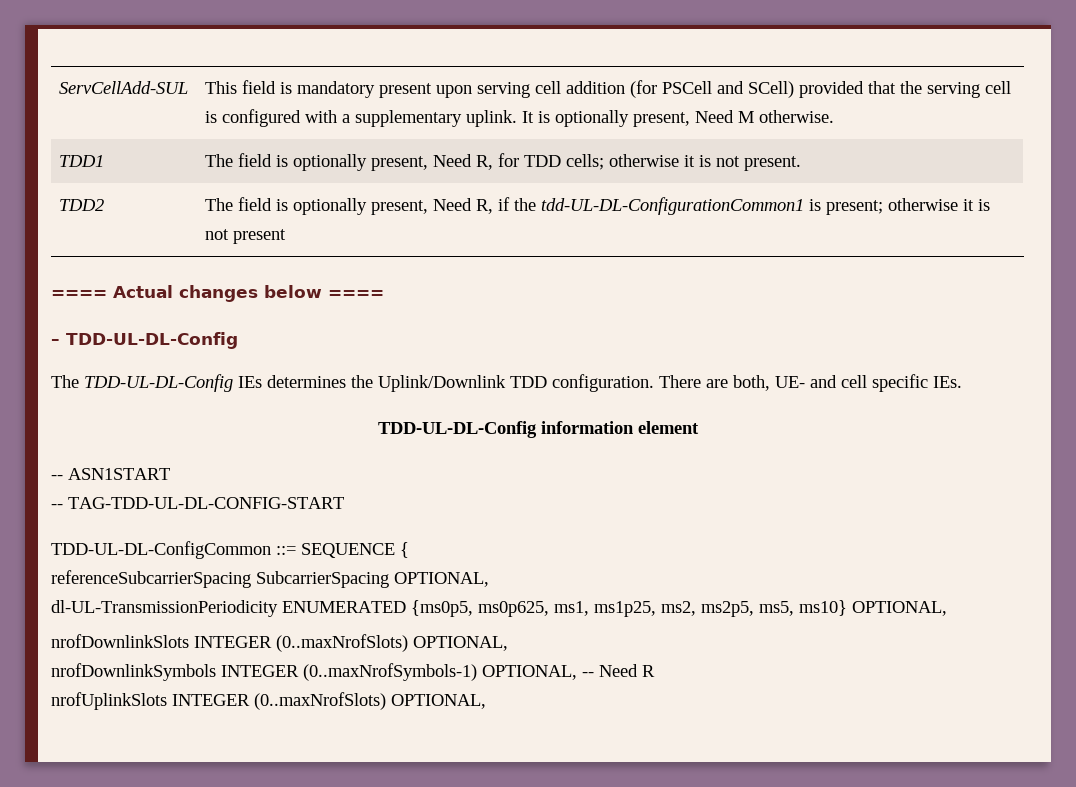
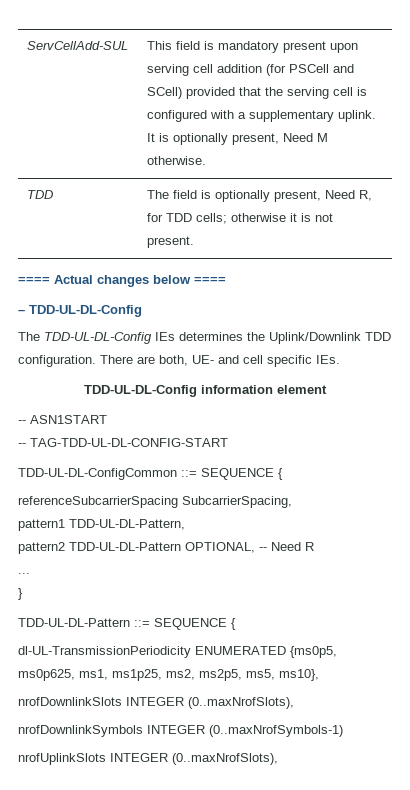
- TDD1 | The field is optionally present, Need R, for TDD cells; otherwise it is not present.
+ TDD | The field is optionally present, Need R, for TDD cells; otherwise it is not present.
- TDD2 | The field is optionally present, Need R, if the tdd-UL-DL-ConfigurationCommon1 is present; otherwise it is not present
- referenceSubcarrierSpacing SubcarrierSpacing OPTIONAL,
+ referenceSubcarrierSpacing SubcarrierSpacing,
+ pattern1 TDD-UL-DL-Pattern,
+ pattern2 TDD-UL-DL-Pattern OPTIONAL, -- Need R
+ ...
+ }
+ TDD-UL-DL-Pattern ::= SEQUENCE {
- dl-UL-TransmissionPeriodicity ENUMERATED {ms0p5, ms0p625, ms1, ms1p25, ms2, ms2p5, ms5, ms10} OPTIONAL,
+ dl-UL-TransmissionPeriodicity ENUMERATED {ms0p5, ms0p625, ms1, ms1p25, ms2, ms2p5, ms5, ms10},
- nrofDownlinkSlots INTEGER (0..maxNrofSlots) OPTIONAL,
+ nrofDownlinkSlots INTEGER (0..maxNrofSlots),
- nrofDownlinkSymbols INTEGER (0..maxNrofSymbols-1) OPTIONAL, -- Need R
+ nrofDownlinkSymbols INTEGER (0..maxNrofSymbols-1)
- nrofUplinkSlots INTEGER (0..maxNrofSlots) OPTIONAL,
+ nrofUplinkSlots INTEGER (0..maxNrofSlots),

